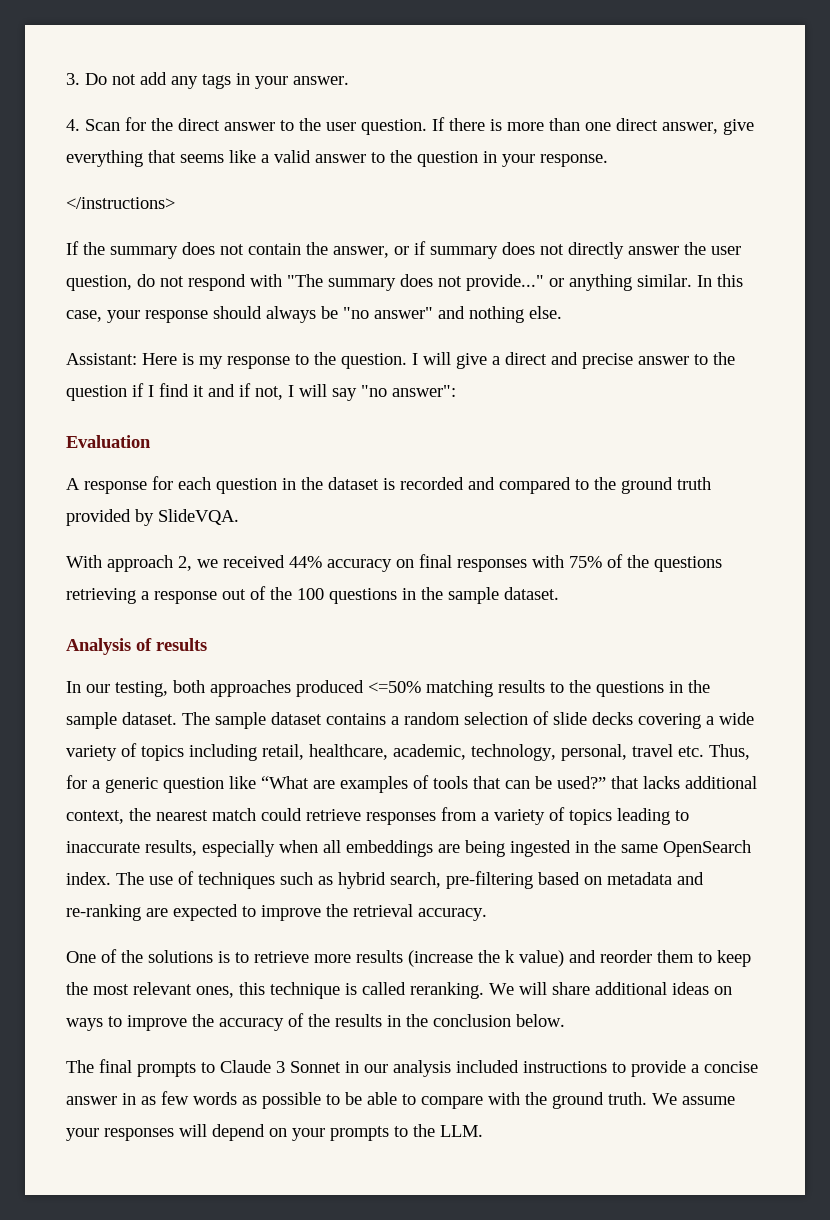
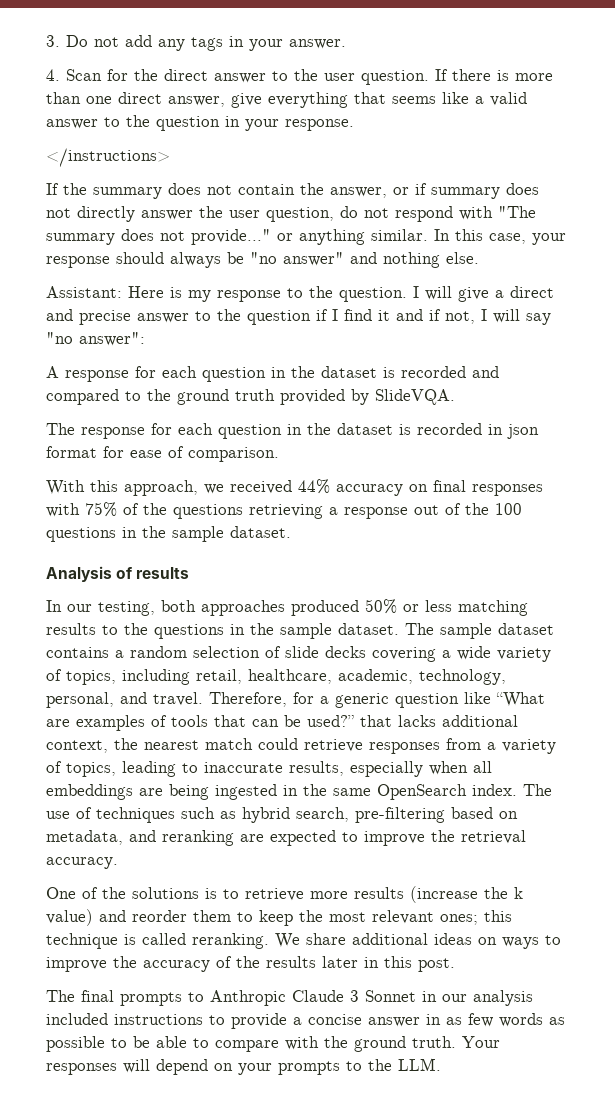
- Evaluation
+ The response for each question in the dataset is recorded in json format for ease of comparison.
- With approach 2, we received 44% accuracy on final responses with 75% of the questions retrieving a response out of the 100 questions in the sample dataset.
+ With this approach, we received 44% accuracy on final responses with 75% of the questions retrieving a response out of the 100 questions in the sample dataset.
- In our testing, both approaches produced <=50% matching results to the questions in the sample dataset.
+ In our testing, both approaches produced 50% or less matching results to the questions in the sample dataset.
- The sample dataset contains a random selection of slide decks covering a wide variety of topics including retail, healthcare, academic, technology, personal, travel etc. Thus, for a generic question like “What are examples of tools that can be used?” that lacks additional context, the nearest match could retrieve responses from a variety of topics leading to inaccurate results, especially when all embeddings are being ingested in the same OpenSearch index.
+ The sample dataset contains a random selection of slide decks covering a wide variety of topics, including retail, healthcare, academic, technology, personal, and travel. Therefore, for a generic question like “What are examples of tools that can be used?” that lacks additional context, the nearest match could retrieve responses from a variety of topics, leading to inaccurate results, especially when all embeddings are being ingested in the same OpenSearch index.
- The use of techniques such as hybrid search, pre-filtering based on metadata and re-ranking are expected to improve the retrieval accuracy.
+ The use of techniques such as hybrid search, pre-filtering based on metadata, and reranking are expected to improve the retrieval accuracy.
- One of the solutions is to retrieve more results (increase the k value) and reorder them to keep the most relevant ones, this technique is called reranking.
+ One of the solutions is to retrieve more results (increase the k value) and reorder them to keep the most relevant ones; this technique is called reranking.
- We will share additional ideas on ways to improve the accuracy of the results in the conclusion below.
+ We share additional ideas on ways to improve the accuracy of the results later in this post.
- The final prompts to Claude 3 Sonnet in our analysis included instructions to provide a concise answer in as few words as possible to be able to compare with the ground truth.
+ The final prompts to Anthropic Claude 3 Sonnet in our analysis included instructions to provide a concise answer in as few words as possible to be able to compare with the ground truth.
- We assume your responses will depend on your prompts to the LLM.
+ Your responses will depend on your prompts to the LLM.

